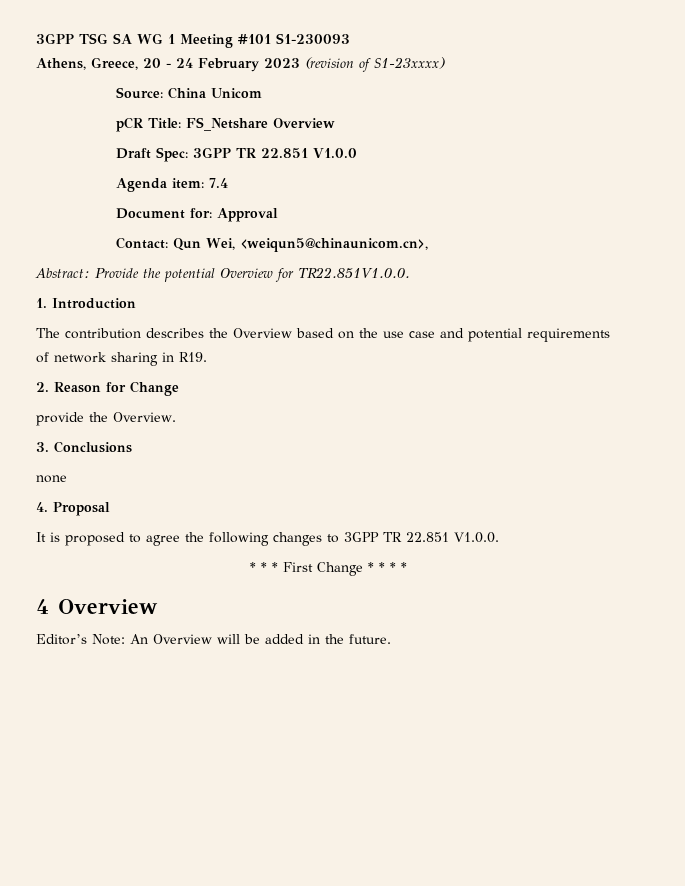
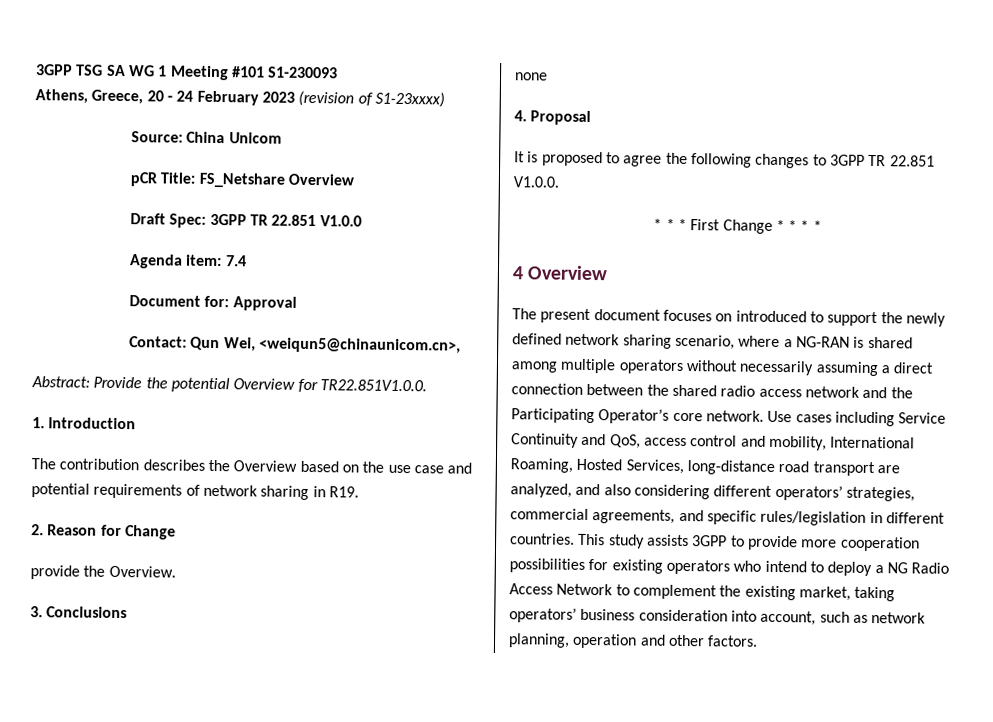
- Editor’s Note: An Overview will be added in the future.
+ The present document focuses on introduced to support the newly defined network sharing scenario, where a NG-RAN is shared among multiple operators without necessarily assuming a direct connection between the shared radio access network and the Participating Operator’s core network. Use cases including Service Continuity and QoS, access control and mobility, International Roaming, Hosted Services, long-distance road transport are analyzed, and also considering different operators’ strategies, commercial agreements, and specific rules/legislation in different countries. This study assists 3GPP to provide more cooperation possibilities for existing operators who intend to deploy a NG Radio Access Network to complement the existing market, taking operators’ business consideration into account, such as network planning, operation and other factors.

